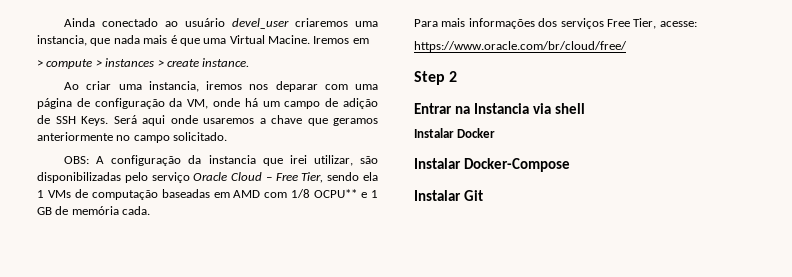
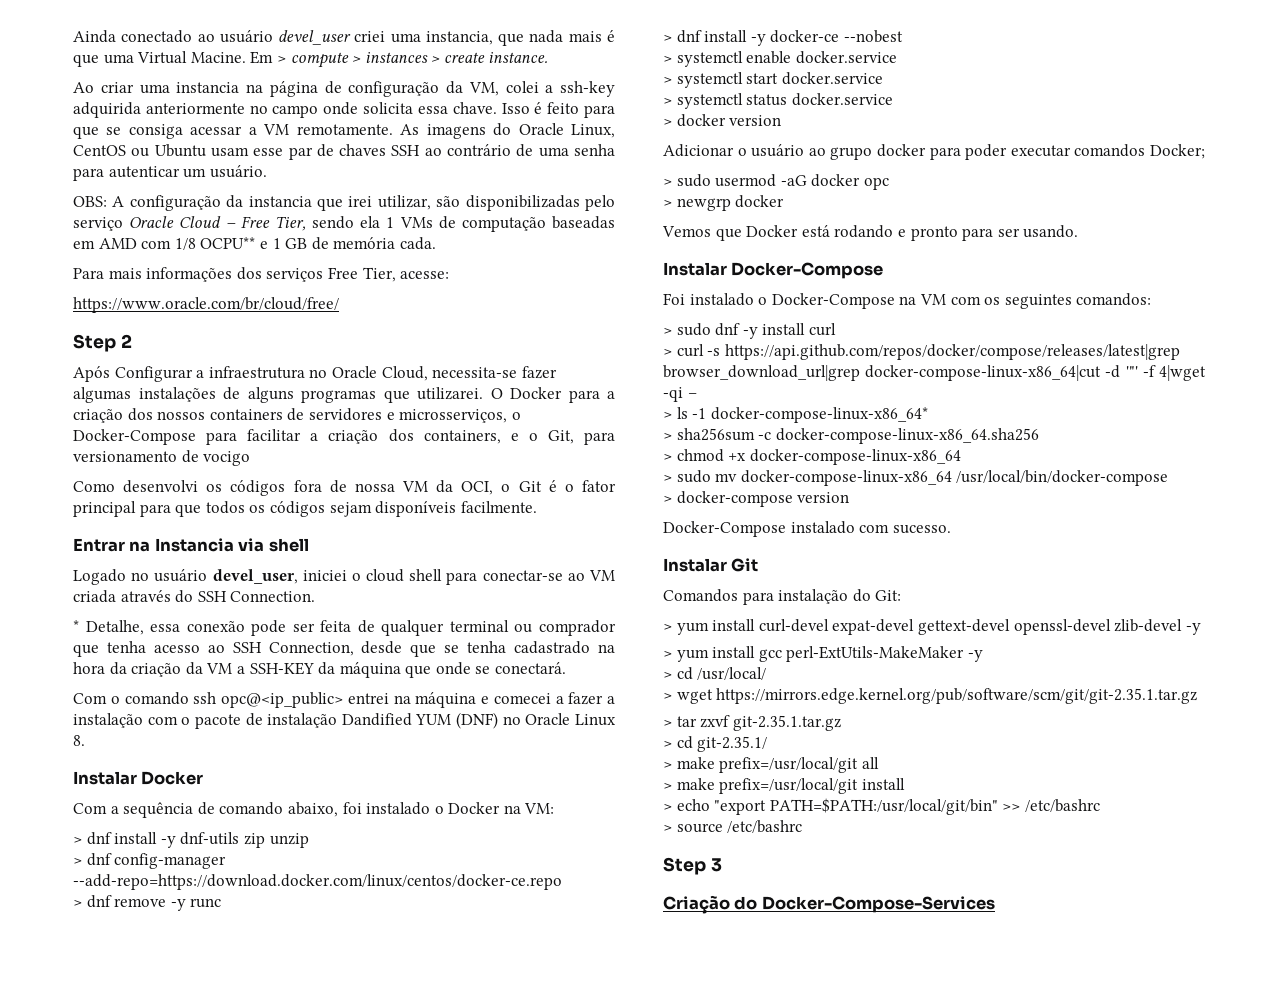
- Ainda conectado ao usuário devel_user criaremos uma instancia, que nada mais é que uma Virtual Macine.
+ Ainda conectado ao usuário devel_user criei uma instancia, que nada mais é que uma Virtual Macine.
- Iremos em
- > compute > instances > create instance.
+ Em > compute > instances > create instance.
- Ao criar uma instancia, iremos nos deparar com uma página de configuração da VM, onde há um campo de adição de SSH Keys. Será aqui onde usaremos a chave que geramos anteriormente no campo solicitado.
+ Ao criar uma instancia na página de configuração da VM, colei a ssh-key adquirida anteriormente no campo onde solicita essa chave. Isso é feito para que se consiga acessar a VM remotamente. As imagens do Oracle Linux, CentOS ou Ubuntu usam esse par de chaves SSH ao contrário de uma senha para autenticar um usuário.
+ Após Configurar a infraestrutura no Oracle Cloud, necessita-se fazer algumas instalações de alguns programas que utilizarei. O Docker para a criação dos nossos containers de servidores e microsserviços, o Docker-Compose para facilitar a criação dos containers, e o Git, para versionamento de vocigo
+ Como desenvolvi os códigos fora de nossa VM da OCI, o Git é o fator principal para que todos os códigos sejam disponíveis facilmente.
+ Logado no usuário devel_user, iniciei o cloud shell para conectar-se ao VM criada através do SSH Connection.
+ * Detalhe, essa conexão pode ser feita de qualquer terminal ou comprador que tenha acesso ao SSH Connection, desde que se tenha cadastrado na hora da criação da VM a SSH-KEY da máquina que onde se conectará.
+ Com o comando ssh opc@<ip_public> entrei na máquina e comecei a fazer a instalação com o pacote de instalação Dandified YUM (DNF) no Oracle Linux 8.
  Instalar Docker
+ Com a sequência de comando abaixo, foi instalado o Docker na VM:
+ > dnf install -y dnf-utils zip unzip
+ > dnf config-manager --add-repo=https://download.docker.com/linux/centos/docker-ce.repo
+ > dnf remove -y runc
+ > dnf install -y docker-ce --nobest
+ > systemctl enable docker.service
+ > systemctl start docker.service
+ > systemctl status docker.service
+ > docker version
+ Adicionar o usuário ao grupo docker para poder executar comandos Docker;
+ > sudo usermod -aG docker opc
+ > newgrp docker
+ Vemos que Docker está rodando e pronto para ser usando.
  Instalar Docker-Compose
+ Foi instalado o Docker-Compose na VM com os seguintes comandos:
+ > sudo dnf -y install curl
+ > curl -s https://api.github.com/repos/docker/compose/releases/latest|grep browser_download_url|grep docker-compose-linux-x86_64|cut -d '"' -f 4|wget -qi –
+ > ls -1 docker-compose-linux-x86_64*
+ > sha256sum -c docker-compose-linux-x86_64.sha256
+ > chmod +x docker-compose-linux-x86_64
+ > sudo mv docker-compose-linux-x86_64 /usr/local/bin/docker-compose
+ > docker-compose version
+ Docker-Compose instalado com sucesso.
  Instalar Git
+ Comandos para instalação do Git:
+ > yum install curl-devel expat-devel gettext-devel openssl-devel zlib-devel -y
+ > yum install gcc perl-ExtUtils-MakeMaker -y
+ > cd /usr/local/
+ > wget https://mirrors.edge.kernel.org/pub/software/scm/git/git-2.35.1.tar.gz
+ > tar zxvf git-2.35.1.tar.gz
+ > cd git-2.35.1/
+ > make prefix=/usr/local/git all
+ > make prefix=/usr/local/git install
+ > echo "export PATH=$PATH:/usr/local/git/bin" >> /etc/bashrc
+ > source /etc/bashrc
+ Step 3
+ Criação do Docker-Compose-Services

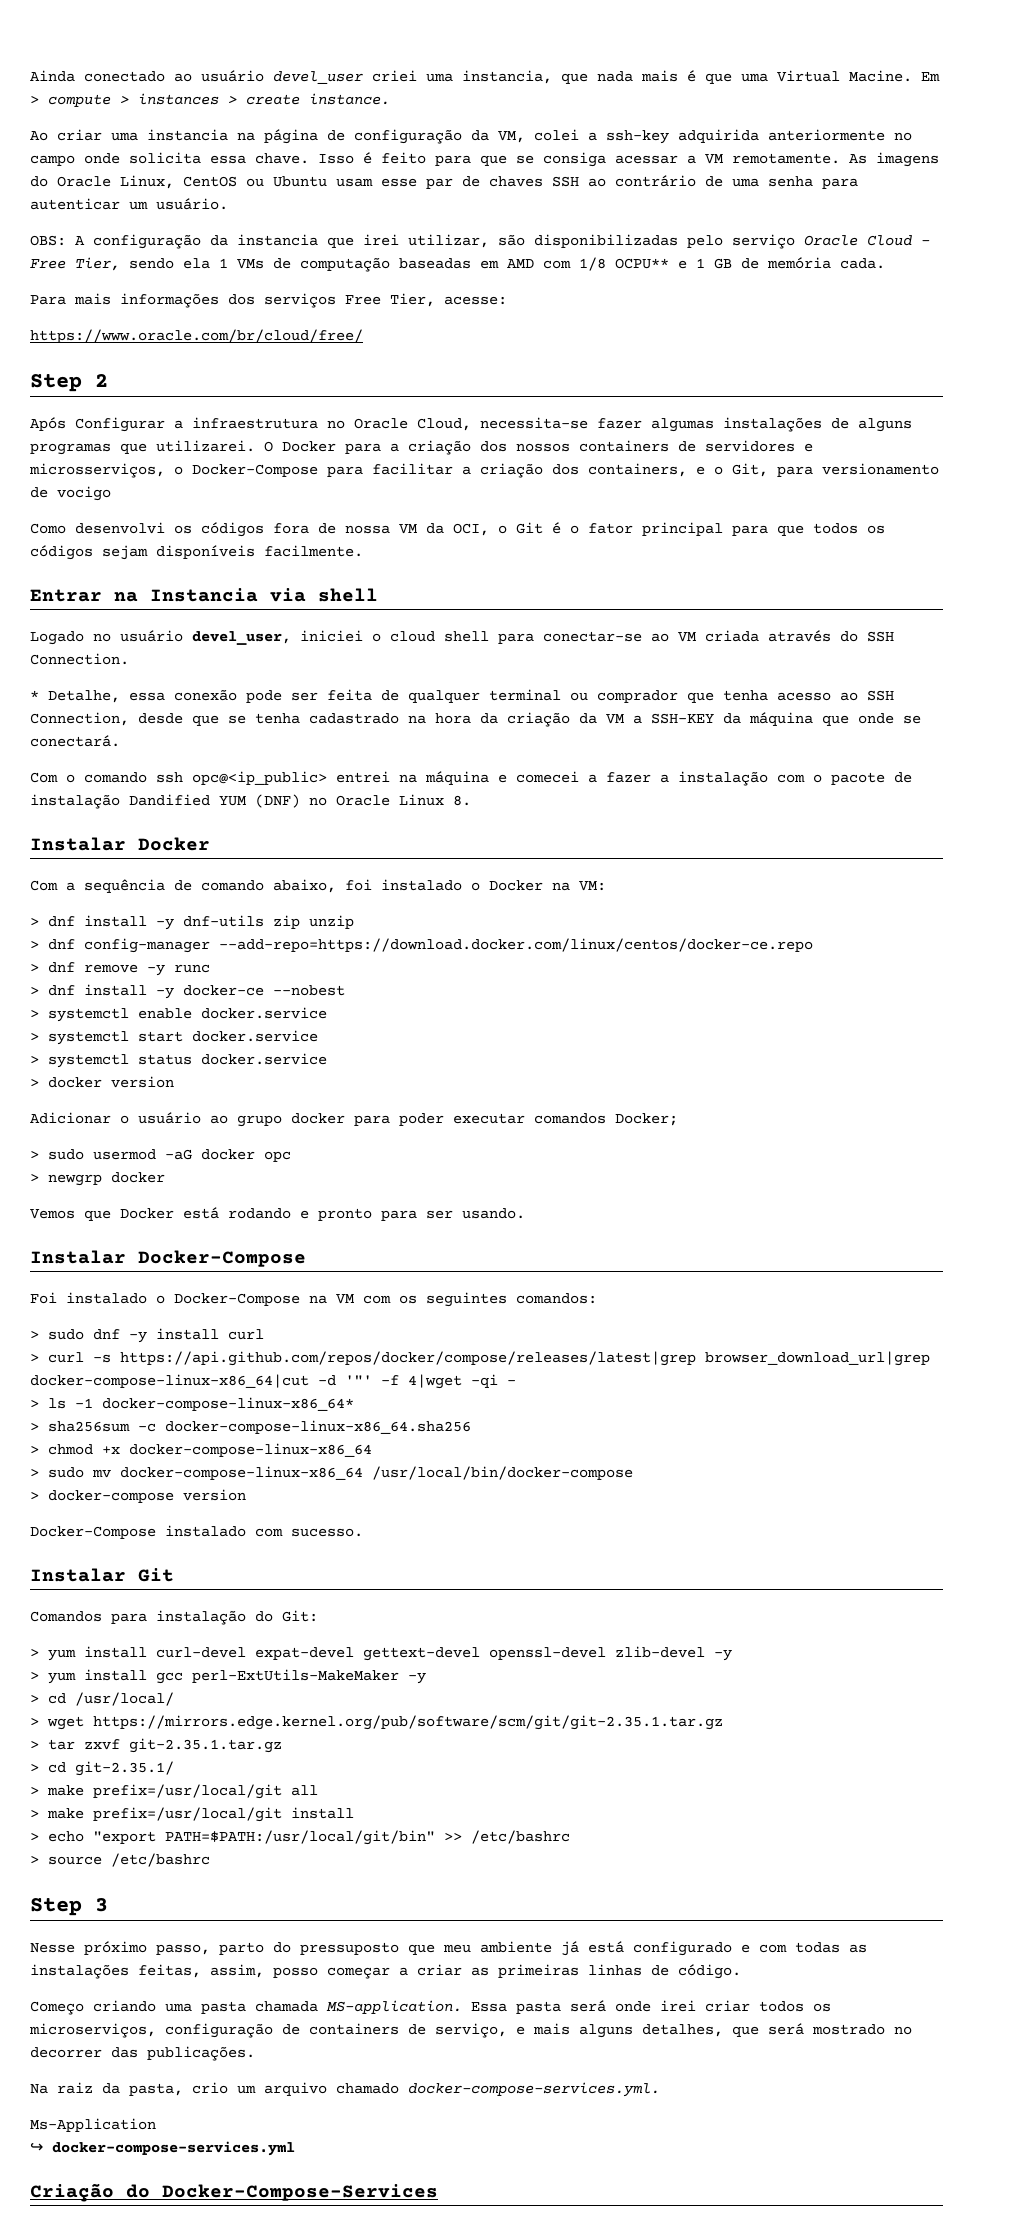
+ Nesse próximo passo, parto do pressuposto que meu ambiente já está configurado e com todas as instalações feitas, assim, posso começar a criar as primeiras linhas de código.
+ Começo criando uma pasta chamada MS-application. Essa pasta será onde irei criar todos os microserviços, configuração de containers de serviço, e mais alguns detalhes, que será mostrado no decorrer das publicações.
+ Na raiz da pasta, crio um arquivo chamado docker-compose-services.yml.
+ Ms-Application
+ ↪ docker-compose-services.yml

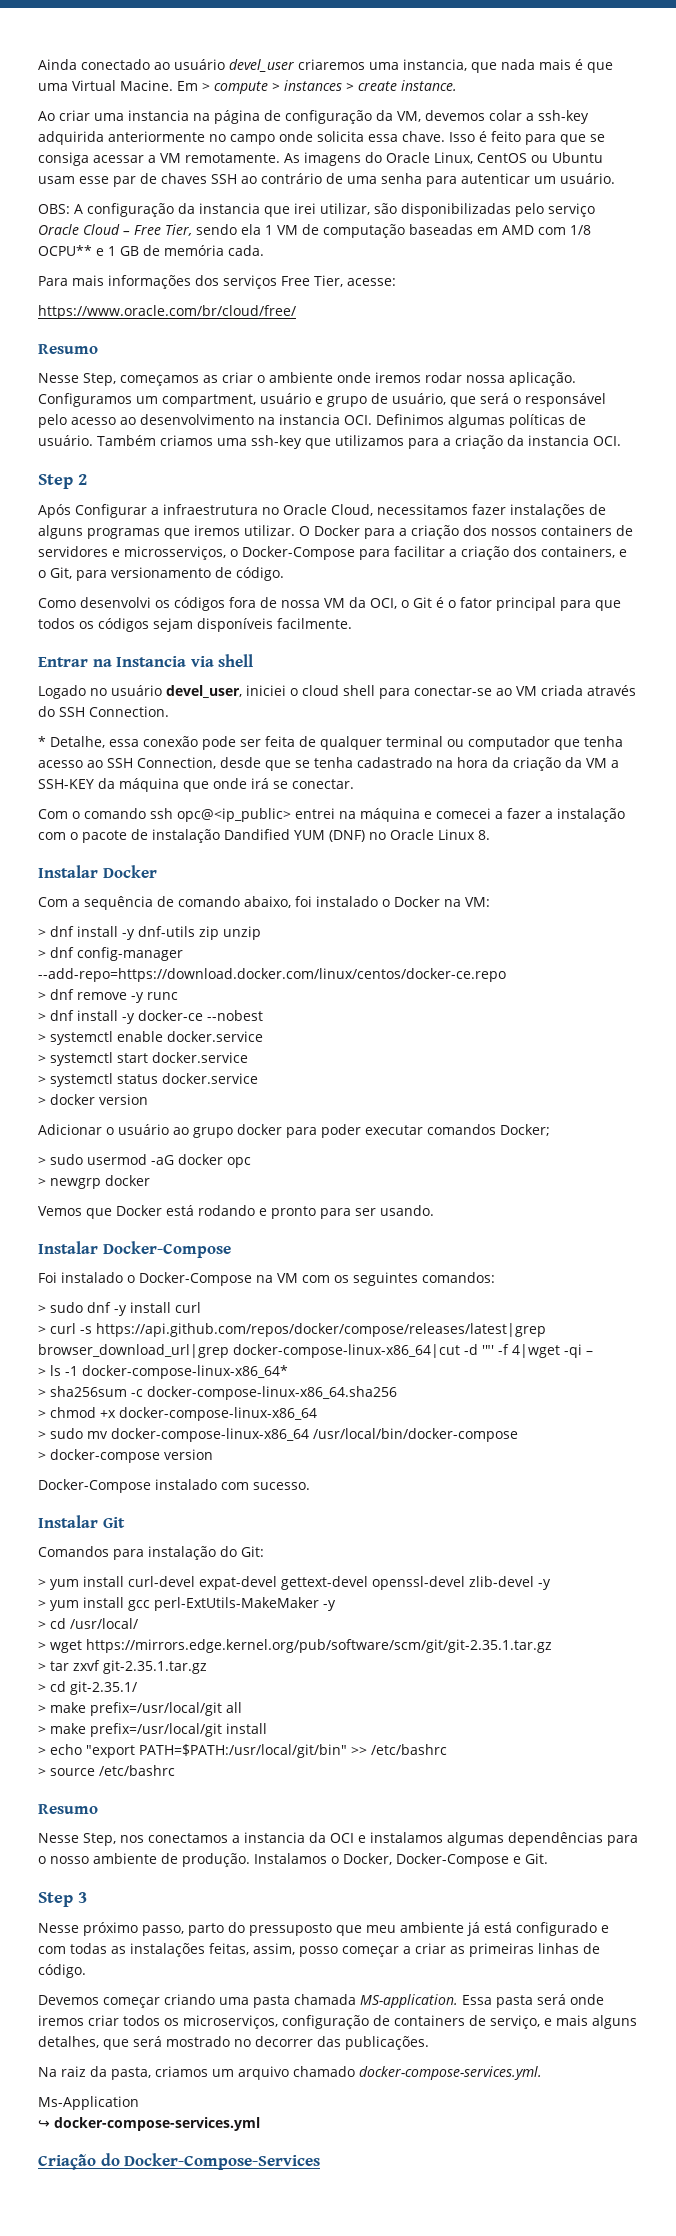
- Ainda conectado ao usuário devel_user criei uma instancia, que nada mais é que uma Virtual Macine.
+ Ainda conectado ao usuário devel_user criaremos uma instancia, que nada mais é que uma Virtual Macine.
- Ao criar uma instancia na página de configuração da VM, colei a ssh-key adquirida anteriormente no campo onde solicita essa chave.
+ Ao criar uma instancia na página de configuração da VM, devemos colar a ssh-key adquirida anteriormente no campo onde solicita essa chave.
- OBS: A configuração da instancia que irei utilizar, são disponibilizadas pelo serviço Oracle Cloud – Free Tier, sendo ela 1 VMs de computação baseadas em AMD com 1/8 OCPU** e 1 GB de memória cada.
+ OBS: A configuração da instancia que irei utilizar, são disponibilizadas pelo serviço Oracle Cloud – Free Tier, sendo ela 1 VM de computação baseadas em AMD com 1/8 OCPU** e 1 GB de memória cada.
  https://www.oracle.com/br/cloud/free/
+ Resumo
+ Nesse Step, começamos as criar o ambiente onde iremos rodar nossa aplicação. Configuramos um compartment, usuário e grupo de usuário, que será o responsável pelo acesso ao desenvolvimento na instancia OCI. Definimos algumas políticas de usuário. Também criamos uma ssh-key que utilizamos para a criação da instancia OCI.
- Após Configurar a infraestrutura no Oracle Cloud, necessita-se fazer algumas instalações de alguns programas que utilizarei.
+ Após Configurar a infraestrutura no Oracle Cloud, necessitamos fazer instalações de alguns programas que iremos utilizar.
- O Docker para a criação dos nossos containers de servidores e microsserviços, o Docker-Compose para facilitar a criação dos containers, e o Git, para versionamento de vocigo
+ O Docker para a criação dos nossos containers de servidores e microsserviços, o Docker-Compose para facilitar a criação dos containers, e o Git, para versionamento de código.
- * Detalhe, essa conexão pode ser feita de qualquer terminal ou comprador que tenha acesso ao SSH Connection, desde que se tenha cadastrado na hora da criação da VM a SSH-KEY da máquina que onde se conectará.
+ * Detalhe, essa conexão pode ser feita de qualquer terminal ou computador que tenha acesso ao SSH Connection, desde que se tenha cadastrado na hora da criação da VM a SSH-KEY da máquina que onde irá se conectar.
  > source /etc/bashrc
+ Resumo
+ Nesse Step, nos conectamos a instancia da OCI e instalamos algumas dependências para o nosso ambiente de produção. Instalamos o Docker, Docker-Compose e Git.
- Começo criando uma pasta chamada MS-application.
+ Devemos começar criando uma pasta chamada MS-application.
- Essa pasta será onde irei criar todos os microserviços, configuração de containers de serviço, e mais alguns detalhes, que será mostrado no decorrer das publicações.
+ Essa pasta será onde iremos criar todos os microserviços, configuração de containers de serviço, e mais alguns detalhes, que será mostrado no decorrer das publicações.
- Na raiz da pasta, crio um arquivo chamado docker-compose-services.yml.
+ Na raiz da pasta, criamos um arquivo chamado docker-compose-services.yml.

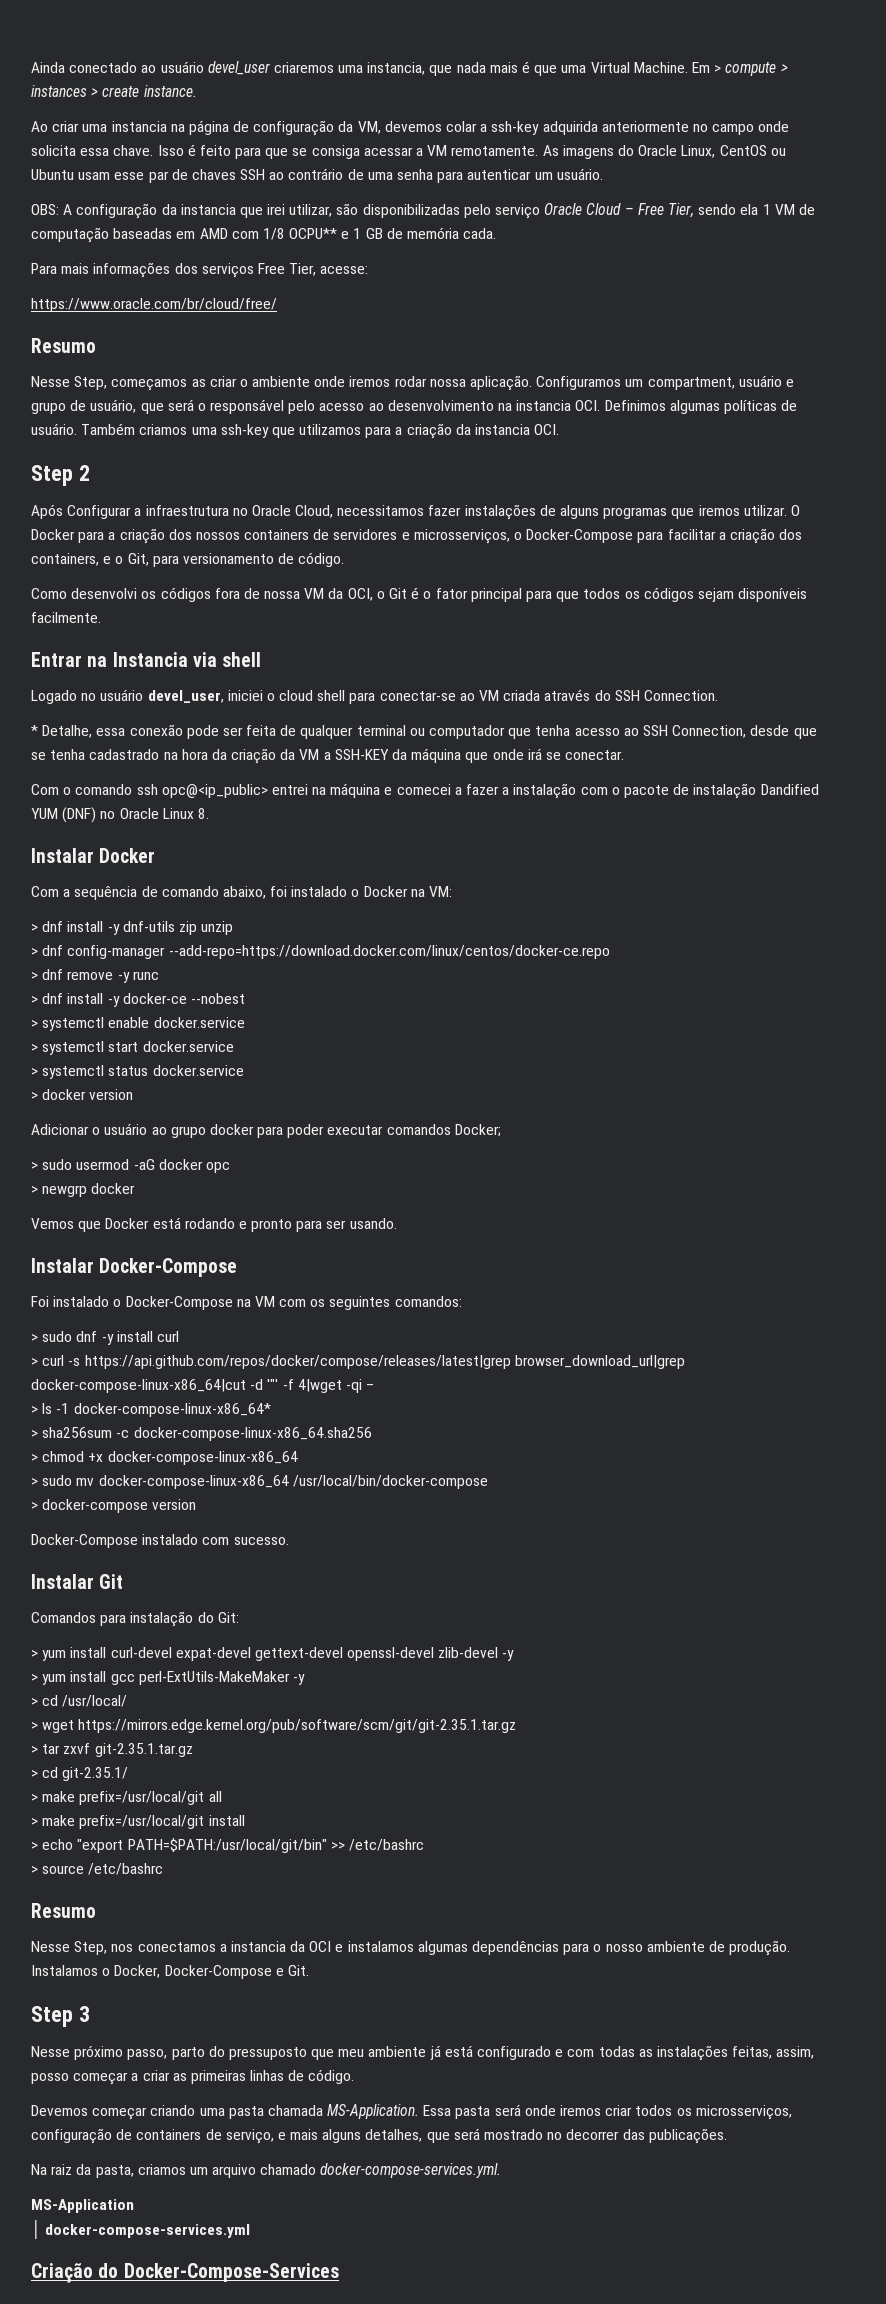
- Ainda conectado ao usuário devel_user criaremos uma instancia, que nada mais é que uma Virtual Macine.
+ Ainda conectado ao usuário devel_user criaremos uma instancia, que nada mais é que uma Virtual Machine.
- Devemos começar criando uma pasta chamada MS-application.
+ Devemos começar criando uma pasta chamada MS-Application.
- Essa pasta será onde iremos criar todos os microserviços, configuração de containers de serviço, e mais alguns detalhes, que será mostrado no decorrer das publicações.
+ Essa pasta será onde iremos criar todos os microsserviços, configuração de containers de serviço, e mais alguns detalhes, que será mostrado no decorrer das publicações.
- Ms-Application
- ↪ docker-compose-services.yml
+ MS-Application
+ │ docker-compose-services.yml

